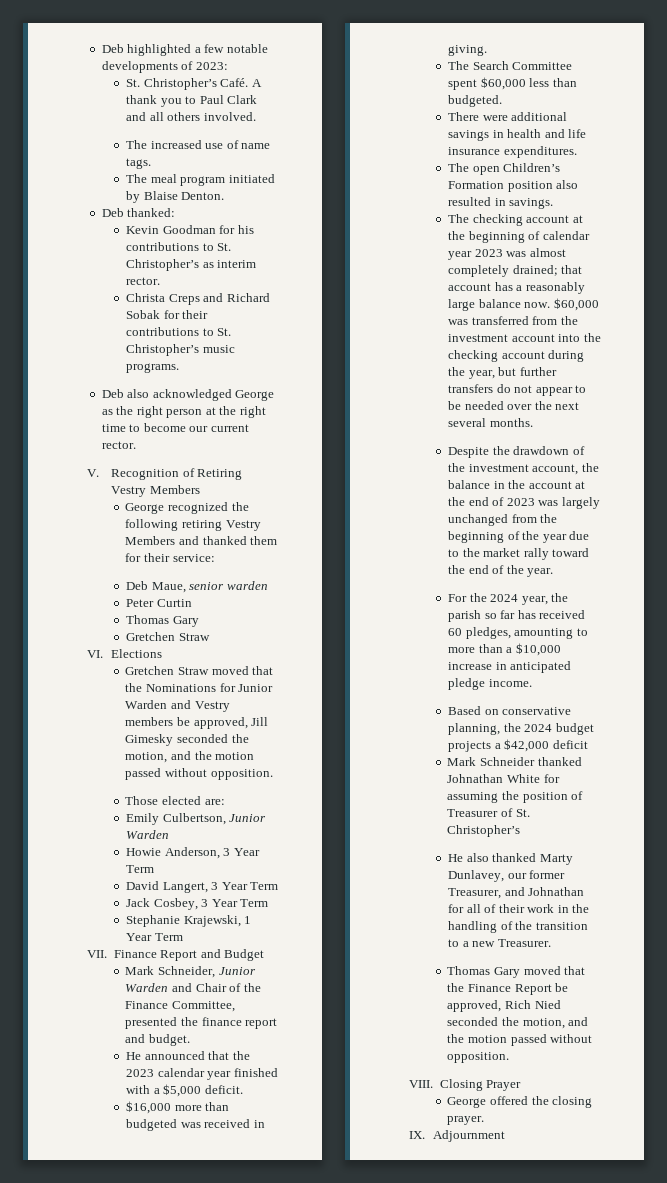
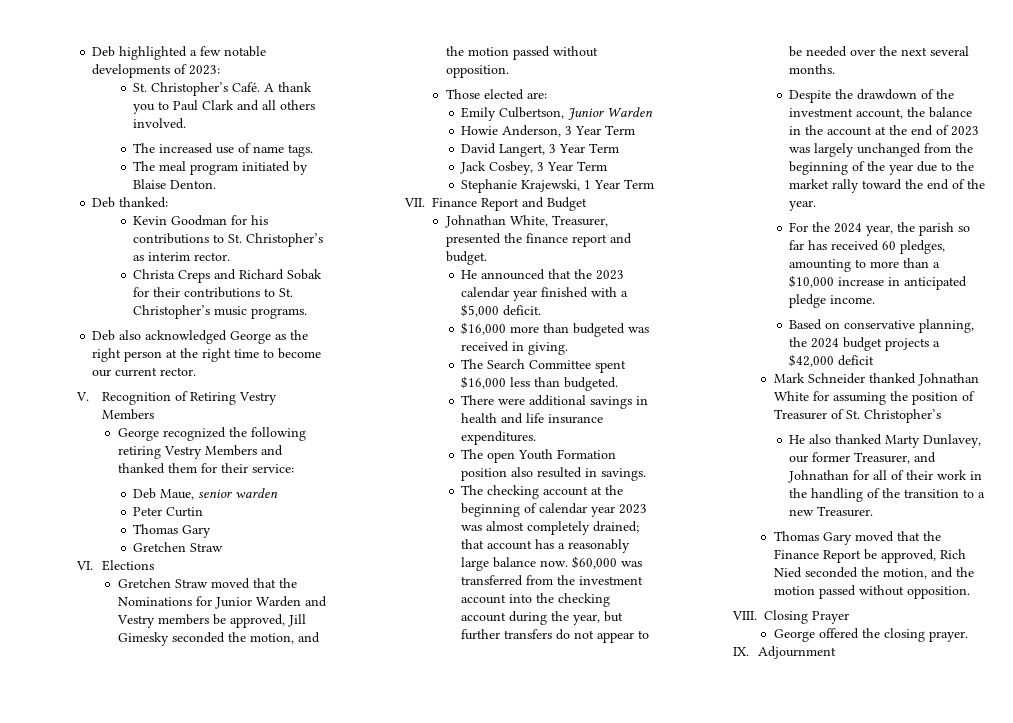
- Mark Schneider, Junior Warden and Chair of the Finance Committee, presented the finance report and budget.
+ Johnathan White, Treasurer, presented the finance report and budget.
- The Search Committee spent $60,000 less than budgeted.
+ The Search Committee spent $16,000 less than budgeted.
- The open Children’s Formation position also resulted in savings.
+ The open Youth Formation position also resulted in savings.

